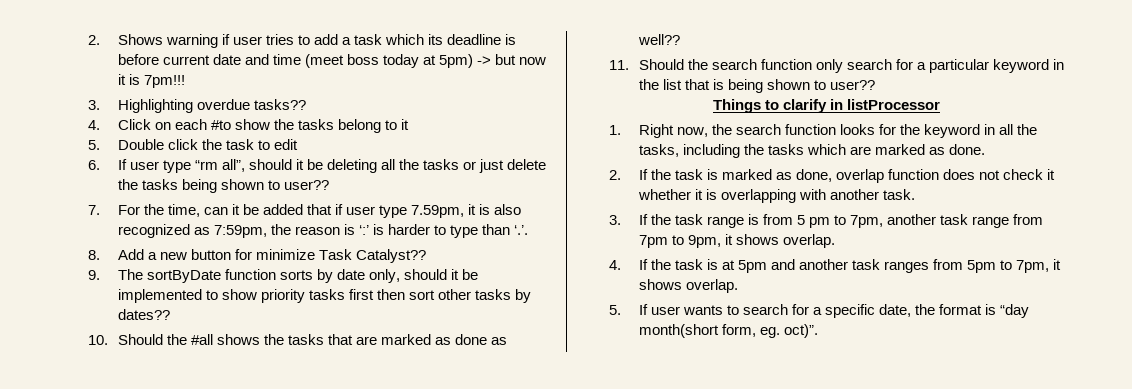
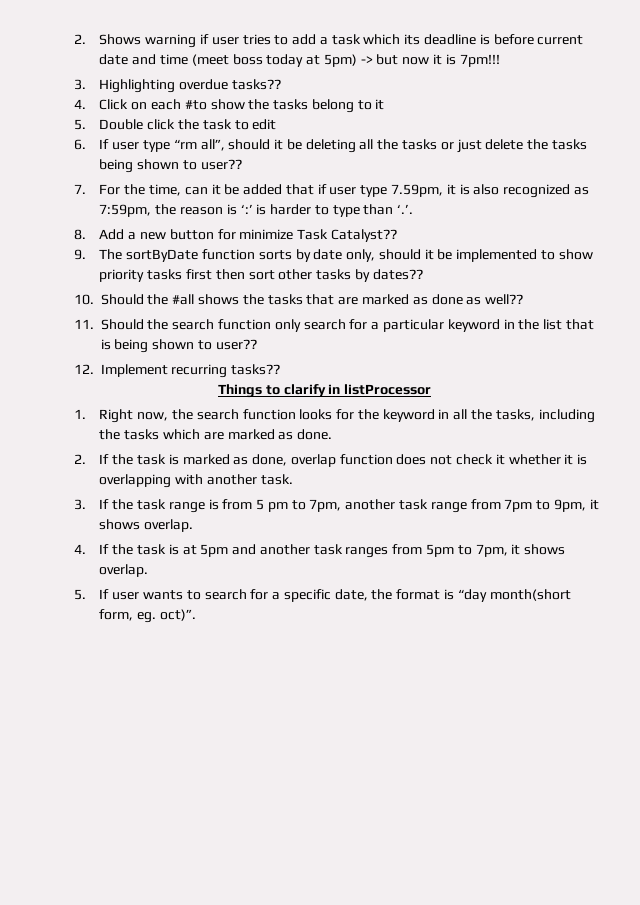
+ 12. Implement recurring tasks??

